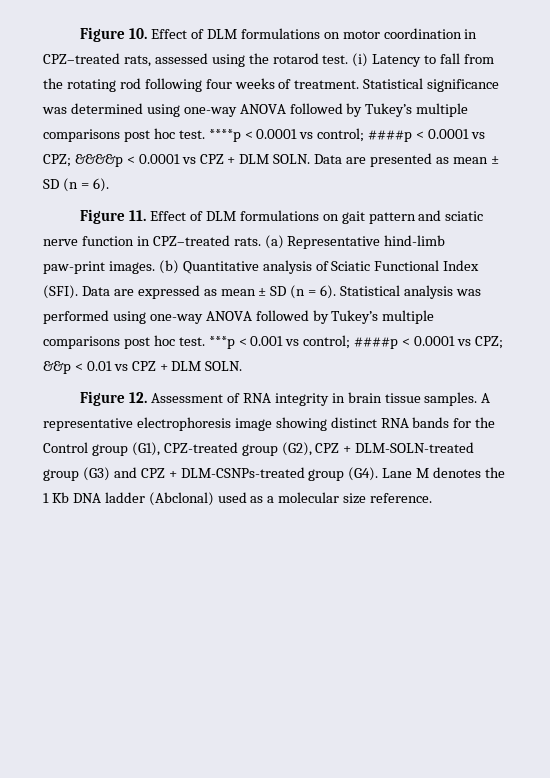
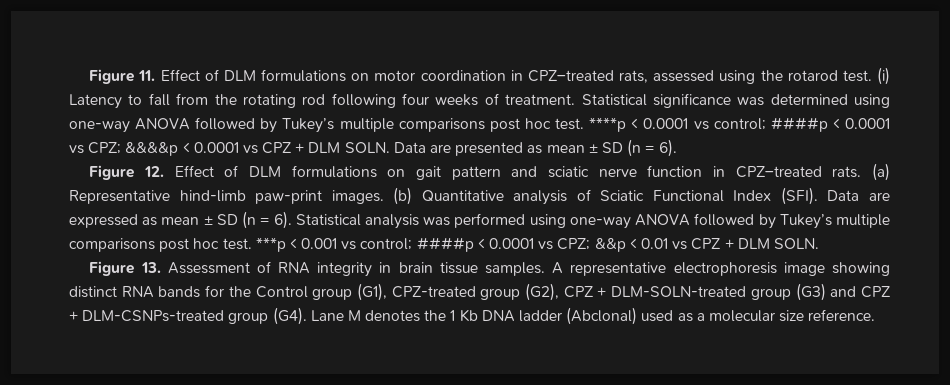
- Figure 10. Effect of DLM formulations on motor coordination in CPZ–treated rats, assessed using the rotarod test.
+ Figure 11. Effect of DLM formulations on motor coordination in CPZ–treated rats, assessed using the rotarod test.
- Figure 11. Effect of DLM formulations on gait pattern and sciatic nerve function in CPZ–treated rats.
+ Figure 12. Effect of DLM formulations on gait pattern and sciatic nerve function in CPZ–treated rats.
- Figure 12. Assessment of RNA integrity in brain tissue samples.
+ Figure 13. Assessment of RNA integrity in brain tissue samples.

